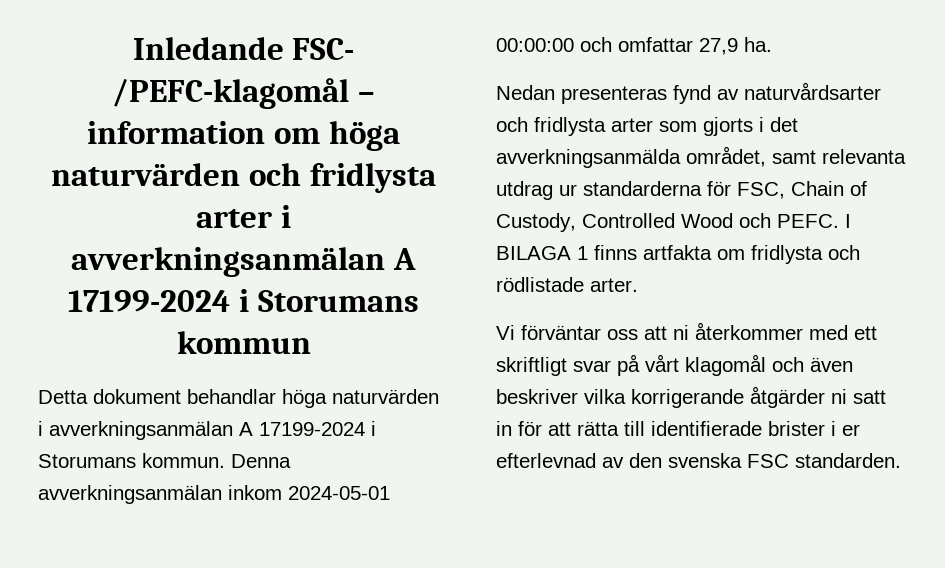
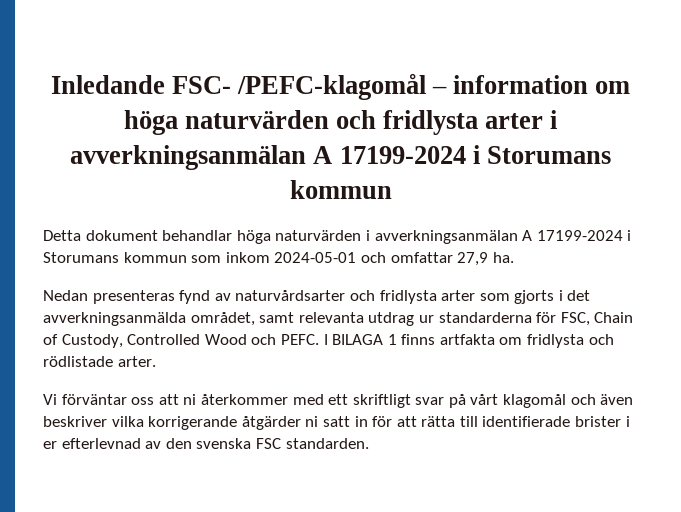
- Detta dokument behandlar höga naturvärden i avverkningsanmälan A 17199-2024 i Storumans kommun. Denna avverkningsanmälan inkom 2024-05-01 00:00:00 och omfattar 27,9 ha.
+ Detta dokument behandlar höga naturvärden i avverkningsanmälan A 17199-2024 i Storumans kommun som inkom 2024-05-01 och omfattar 27,9 ha.

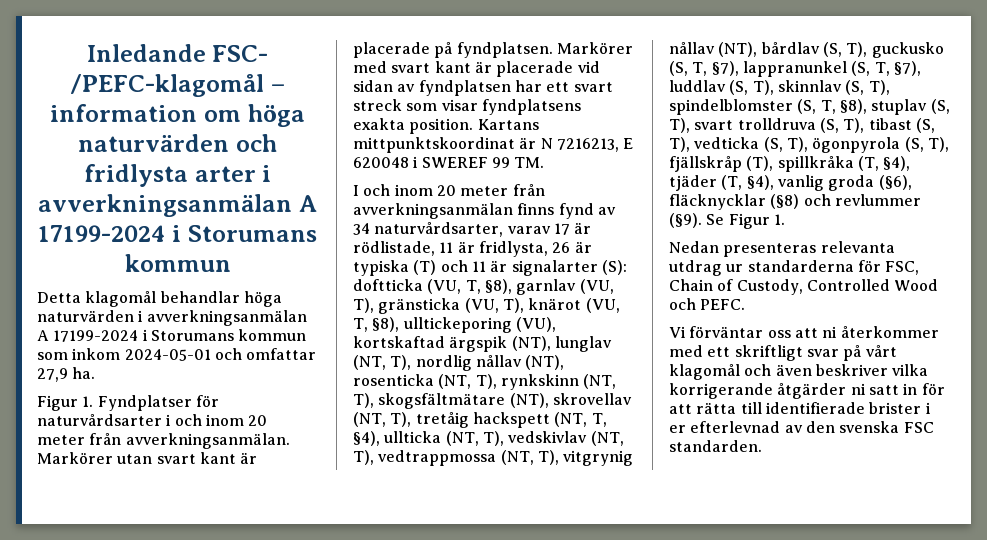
- Detta dokument behandlar höga naturvärden i avverkningsanmälan A 17199-2024 i Storumans kommun som inkom 2024-05-01 och omfattar 27,9 ha.
+ Detta klagomål behandlar höga naturvärden i avverkningsanmälan A 17199-2024 i Storumans kommun som inkom 2024-05-01 och omfattar 27,9 ha.
- Nedan presenteras fynd av naturvårdsarter och fridlysta arter som gjorts i det avverkningsanmälda området, samt relevanta utdrag ur standarderna för FSC, Chain of Custody, Controlled Wood och PEFC. I BILAGA 1 finns artfakta om fridlysta och rödlistade arter.
+ Figur 1. Fyndplatser för naturvårdsarter i och inom 20 meter från avverkningsanmälan. Markörer utan svart kant är placerade på fyndplatsen. Markörer med svart kant är placerade vid sidan av fyndplatsen har ett svart streck som visar fyndplatsens exakta position. Kartans mittpunktskoordinat är N 7216213, E 620048 i SWEREF 99 TM.
+ I och inom 20 meter från avverkningsanmälan finns fynd av 34 naturvårdsarter, varav 17 är rödlistade, 11 är fridlysta, 26 är typiska (T) och 11 är signalarter (S): doftticka (VU, T, §8), garnlav (VU, T), gränsticka (VU, T), knärot (VU, T, §8), ulltickeporing (VU), kortskaftad ärgspik (NT), lunglav (NT, T), nordlig nållav (NT), rosenticka (NT, T), rynkskinn (NT, T), skogsfältmätare (NT), skrovellav (NT, T), tretåig hackspett (NT, T, §4), ullticka (NT, T), vedskivlav (NT, T), vedtrappmossa (NT, T), vitgrynig nållav (NT), bårdlav (S, T), guckusko (S, T, §7), lappranunkel (S, T, §7), luddlav (S, T), skinnlav (S, T), spindelblomster (S, T, §8), stuplav (S, T), svart trolldruva (S, T), tibast (S, T), vedticka (S, T), ögonpyrola (S, T), fjällskråp (T), spillkråka (T, §4), tjäder (T, §4), vanlig groda (§6), fläcknycklar (§8) och revlummer (§9). Se Figur 1.
+ Nedan presenteras relevanta utdrag ur standarderna för FSC, Chain of Custody, Controlled Wood och PEFC.

